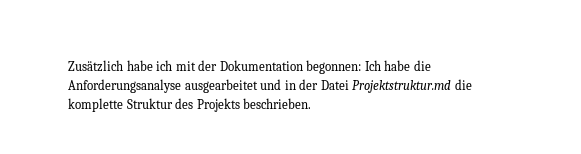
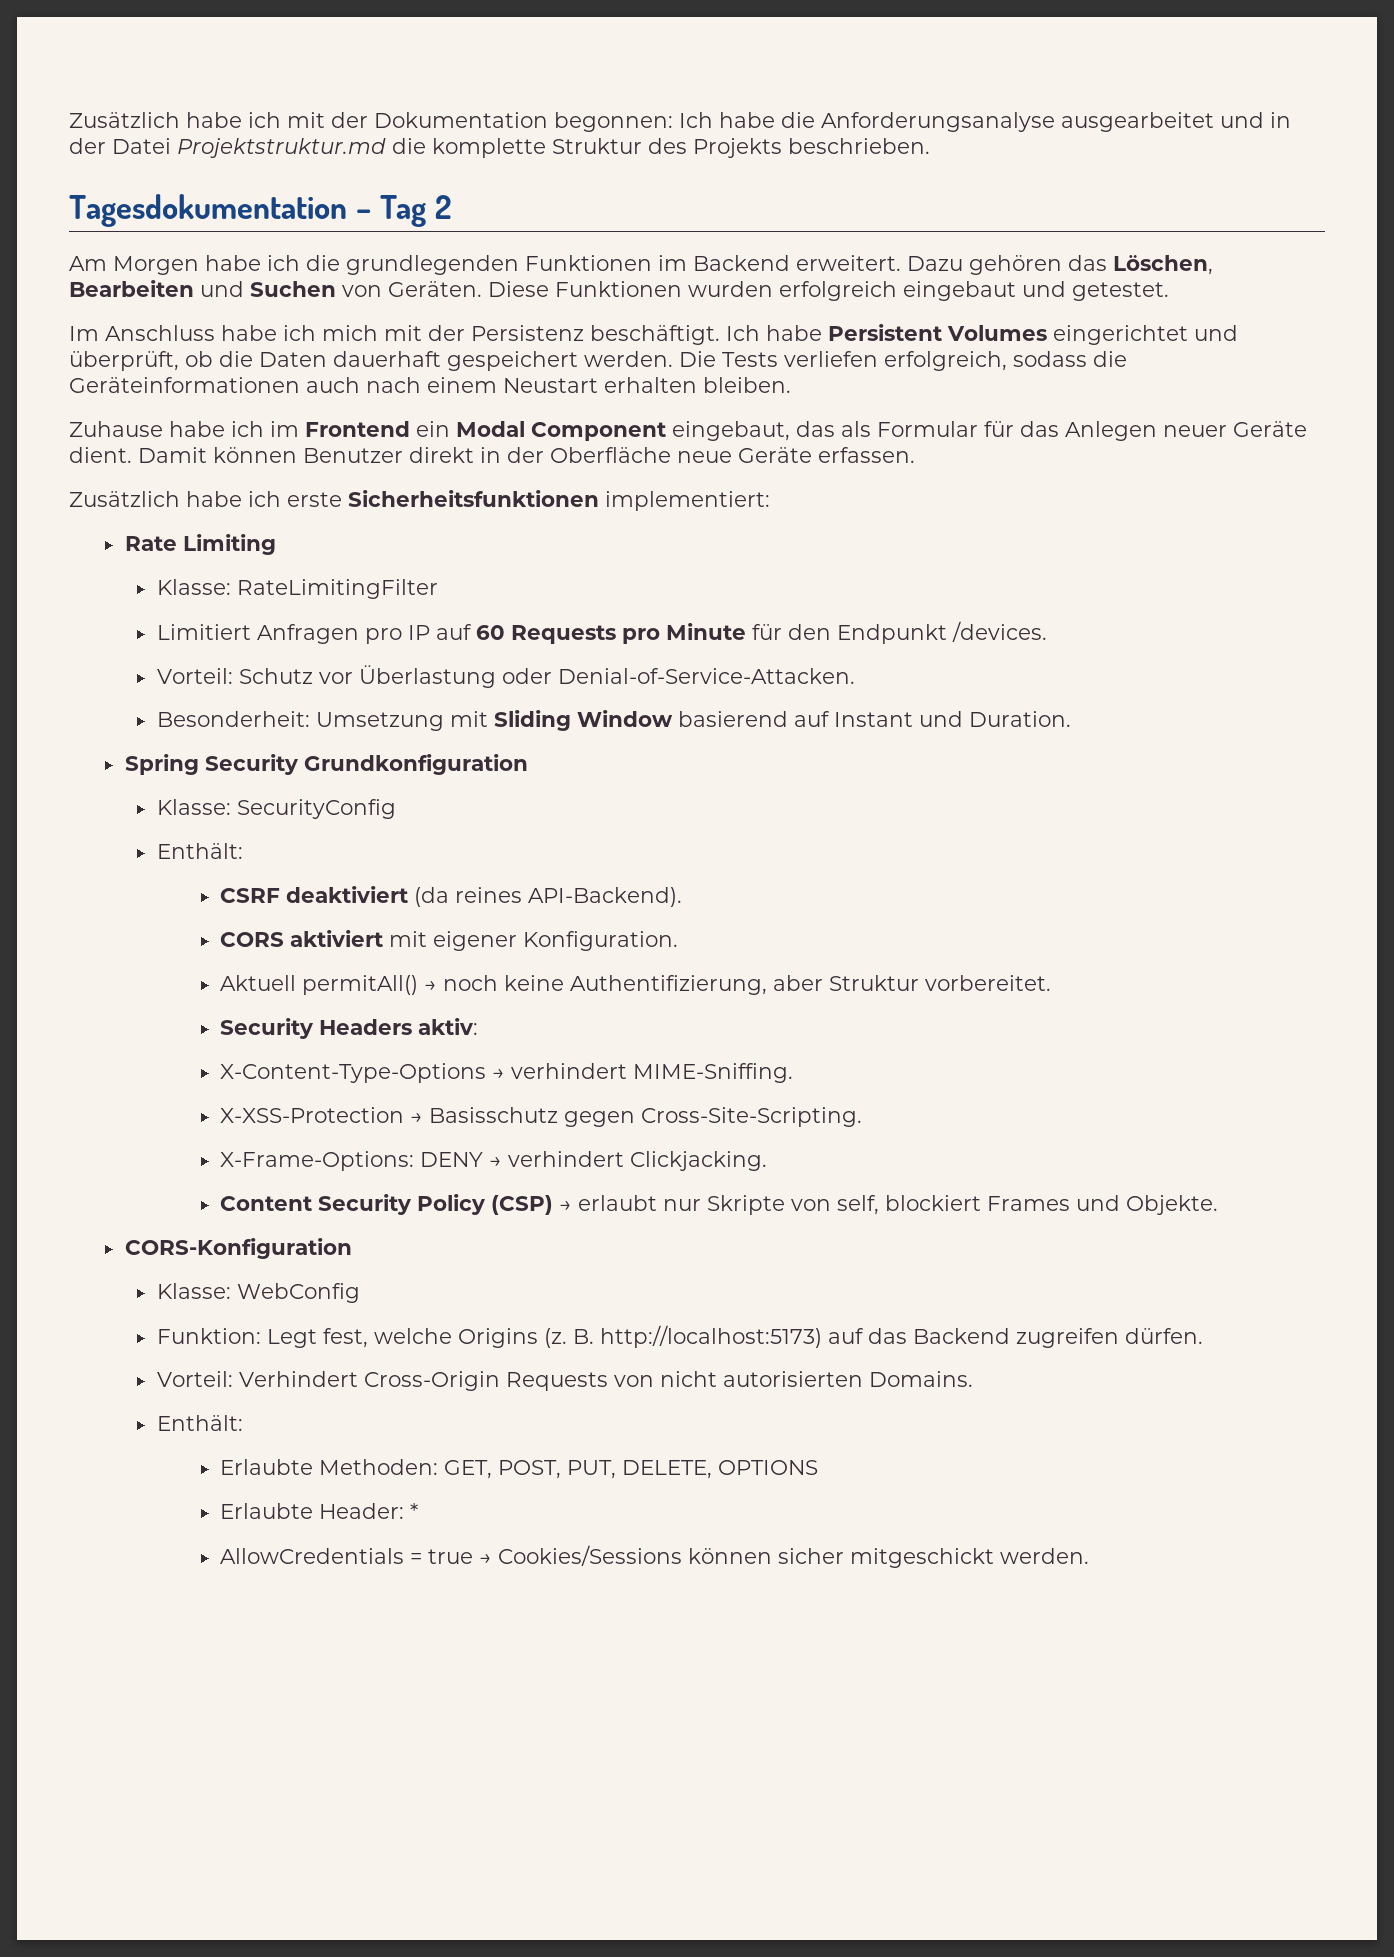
+ Tagesdokumentation – Tag 2
+ Am Morgen habe ich die grundlegenden Funktionen im Backend erweitert. Dazu gehören das Löschen, Bearbeiten und Suchen von Geräten. Diese Funktionen wurden erfolgreich eingebaut und getestet.
+ Im Anschluss habe ich mich mit der Persistenz beschäftigt. Ich habe Persistent Volumes eingerichtet und überprüft, ob die Daten dauerhaft gespeichert werden. Die Tests verliefen erfolgreich, sodass die Geräteinformationen auch nach einem Neustart erhalten bleiben.
+ Zuhause habe ich im Frontend ein Modal Component eingebaut, das als Formular für das Anlegen neuer Geräte dient. Damit können Benutzer direkt in der Oberfläche neue Geräte erfassen.
+ Zusätzlich habe ich erste Sicherheitsfunktionen implementiert:
+ Rate Limiting
+ Klasse: RateLimitingFilter
+ Limitiert Anfragen pro IP auf 60 Requests pro Minute für den Endpunkt /devices.
+ Vorteil: Schutz vor Überlastung oder Denial-of-Service-Attacken.
+ Besonderheit: Umsetzung mit Sliding Window basierend auf Instant und Duration.
+ Spring Security Grundkonfiguration
+ Klasse: SecurityConfig
+ Enthält:
+ CSRF deaktiviert (da reines API-Backend).
+ CORS aktiviert mit eigener Konfiguration.
+ Aktuell permitAll() → noch keine Authentifizierung, aber Struktur vorbereitet.
+ Security Headers aktiv:
+ X-Content-Type-Options → verhindert MIME-Sniffing.
+ X-XSS-Protection → Basisschutz gegen Cross-Site-Scripting.
+ X-Frame-Options: DENY → verhindert Clickjacking.
+ Content Security Policy (CSP) → erlaubt nur Skripte von self, blockiert Frames und Objekte.
+ CORS-Konfiguration
+ Klasse: WebConfig
+ Funktion: Legt fest, welche Origins (z. B. http://localhost:5173) auf das Backend zugreifen dürfen.
+ Vorteil: Verhindert Cross-Origin Requests von nicht autorisierten Domains.
+ Enthält:
+ Erlaubte Methoden: GET, POST, PUT, DELETE, OPTIONS
+ Erlaubte Header: *
+ AllowCredentials = true → Cookies/Sessions können sicher mitgeschickt werden.

